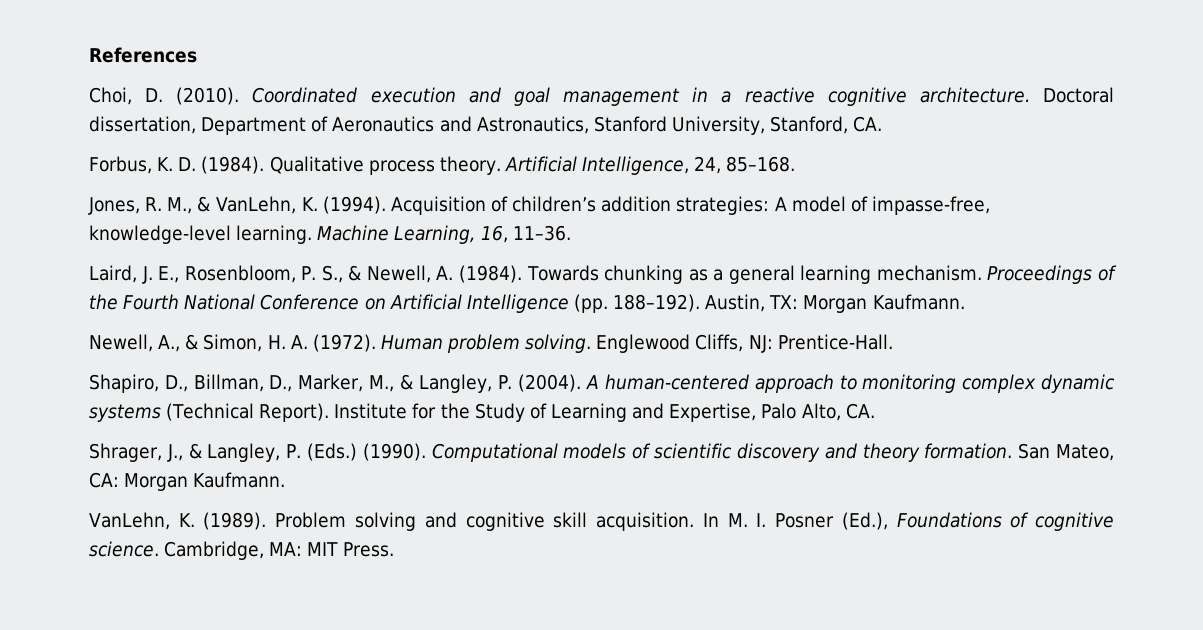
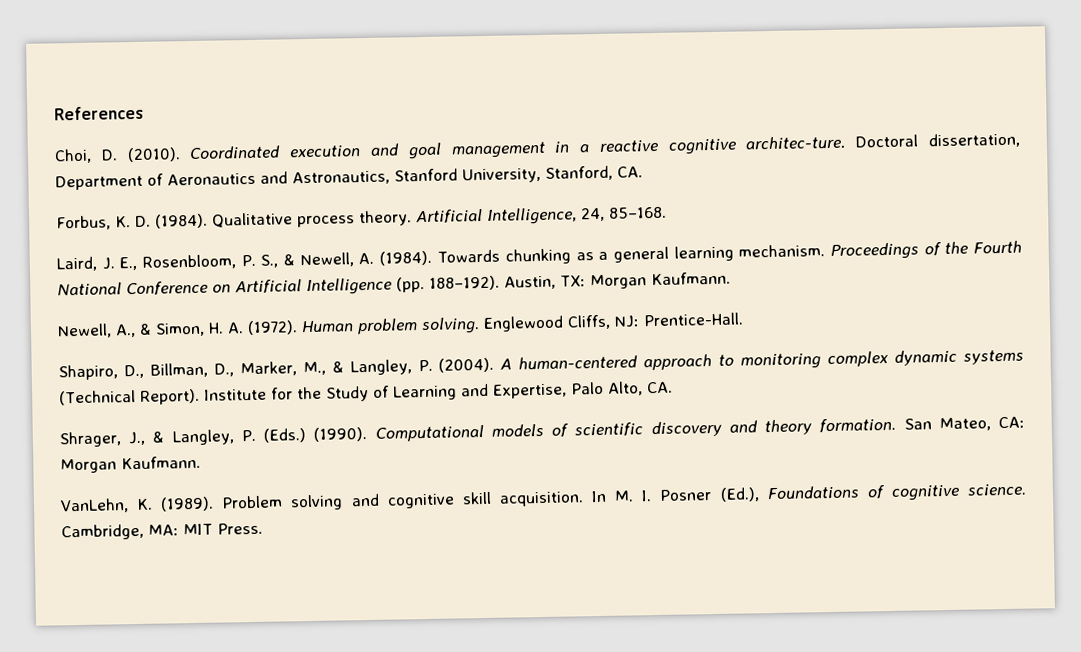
- Coordinated execution and goal management in a reactive cognitive architecture.
+ Coordinated execution and goal management in a reactive cognitive architec-ture.
- Jones, R. M., & VanLehn, K. (1994). Acquisition of children’s addition strategies: A model of impasse-free, knowledge-level learning. Machine Learning, 16, 11–36.

